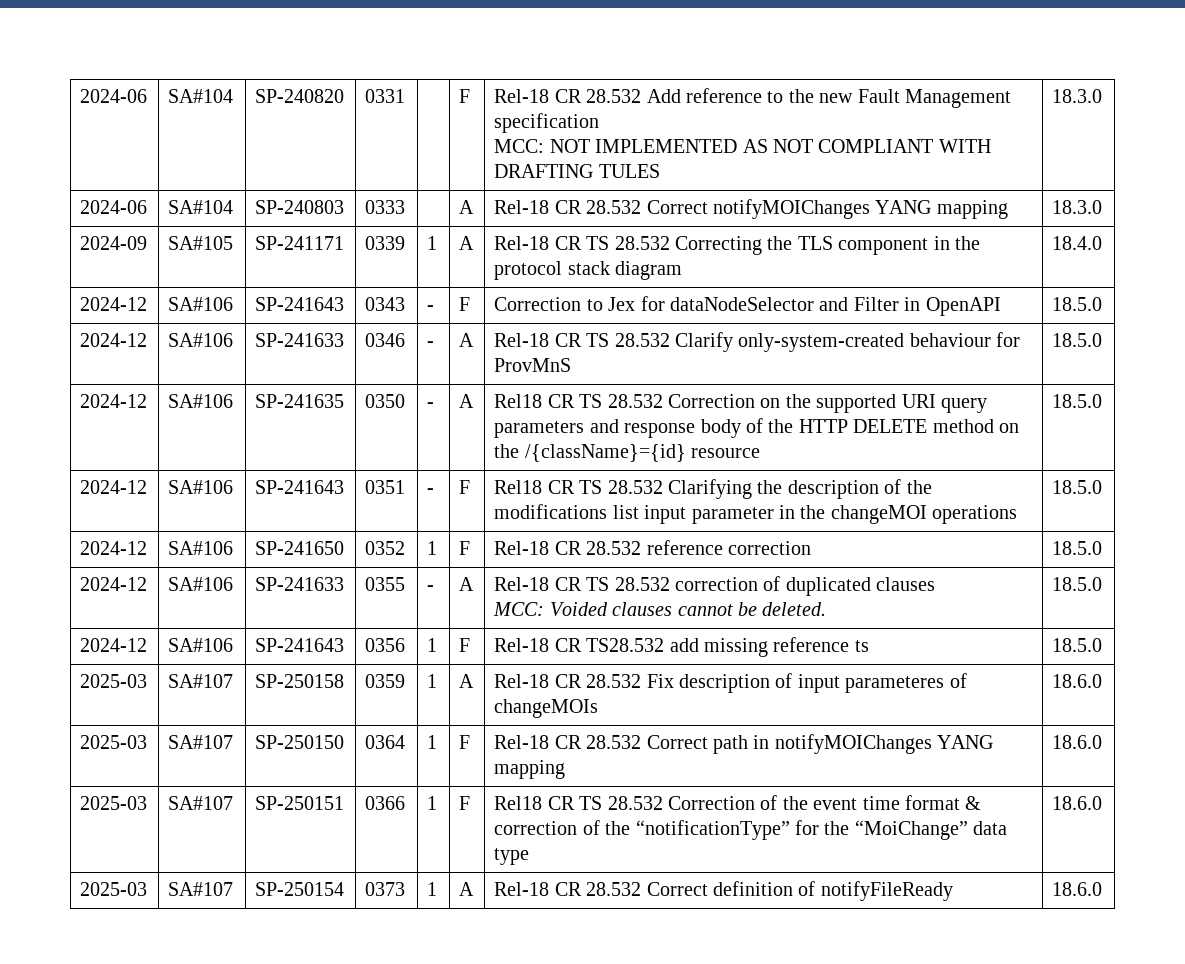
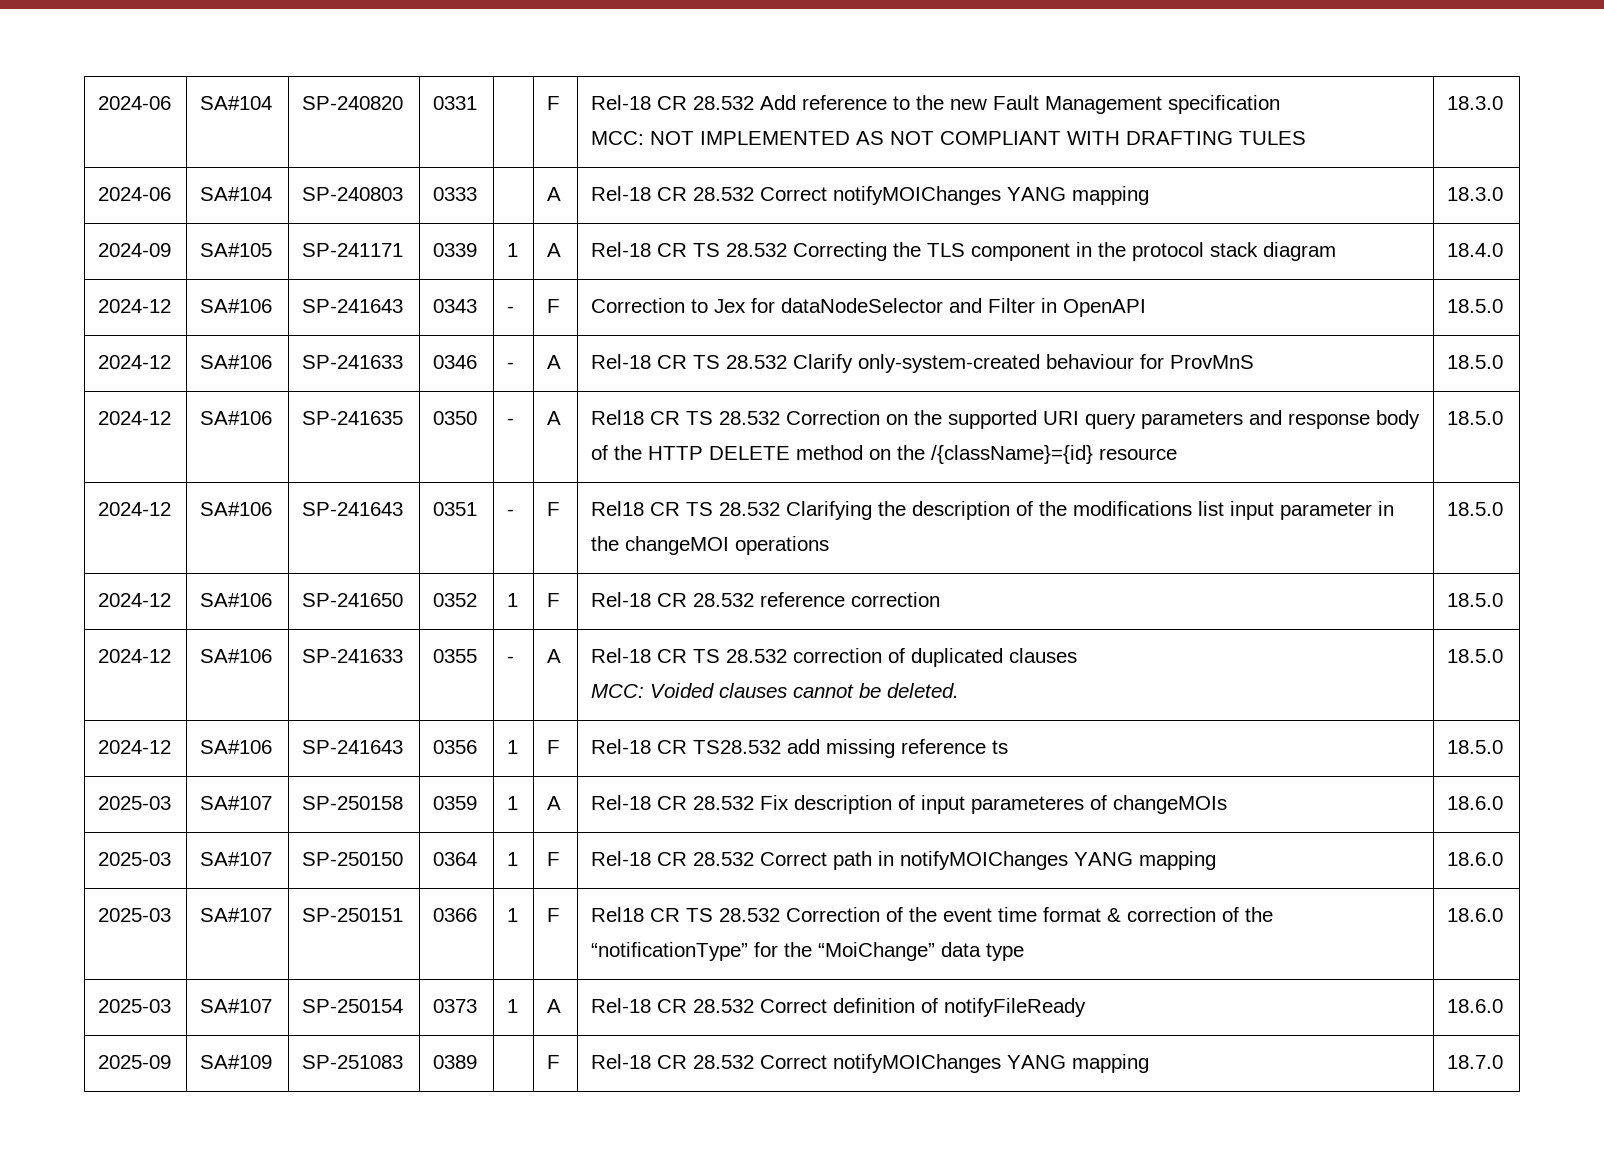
+ 2025-09 | SA#109 | SP-251083 | 0389 | | F | Rel-18 CR 28.532 Correct notifyMOIChanges YANG mapping | 18.7.0

